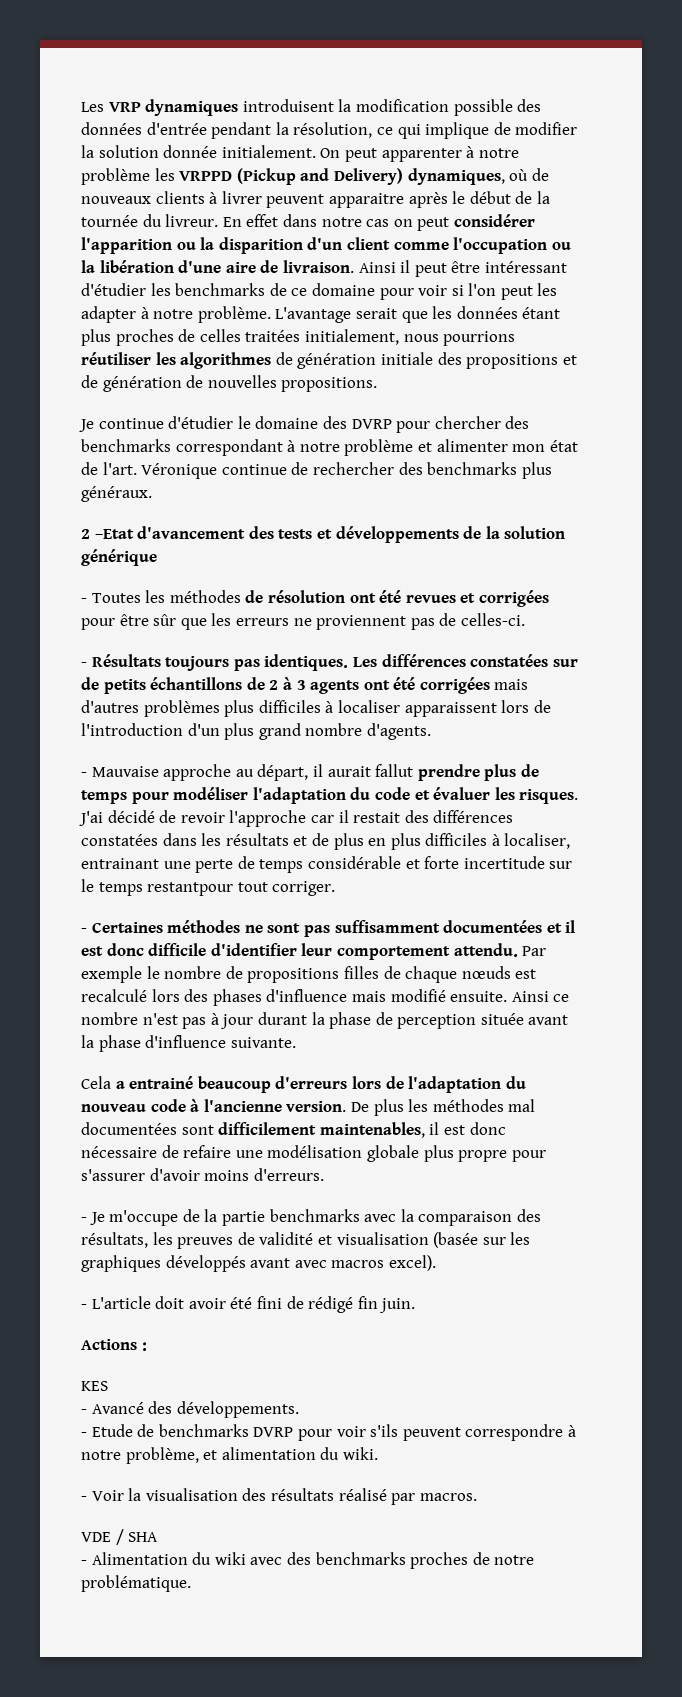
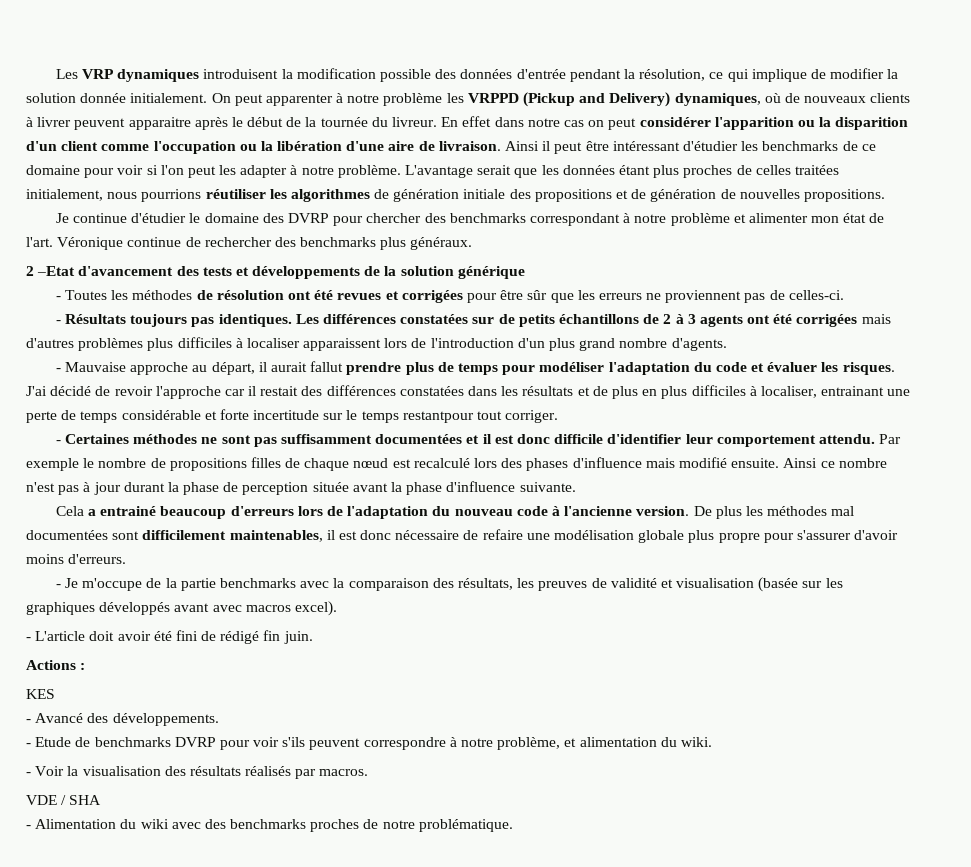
- Par exemple le nombre de propositions filles de chaque nœuds est recalculé lors des phases d'influence mais modifié ensuite.
+ Par exemple le nombre de propositions filles de chaque nœud est recalculé lors des phases d'influence mais modifié ensuite.
- - Voir la visualisation des résultats réalisé par macros.
+ - Voir la visualisation des résultats réalisés par macros.

